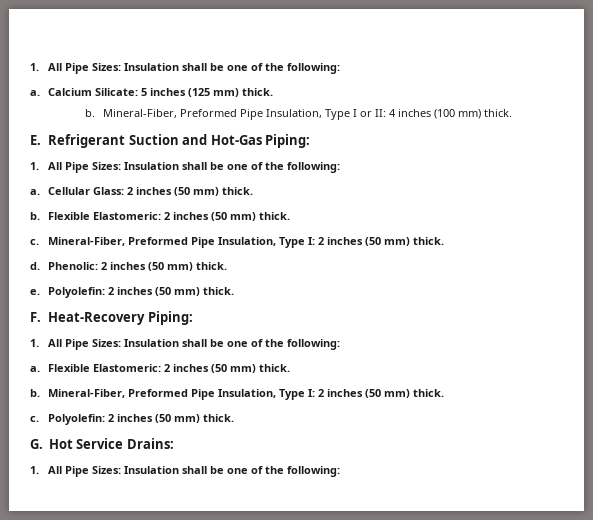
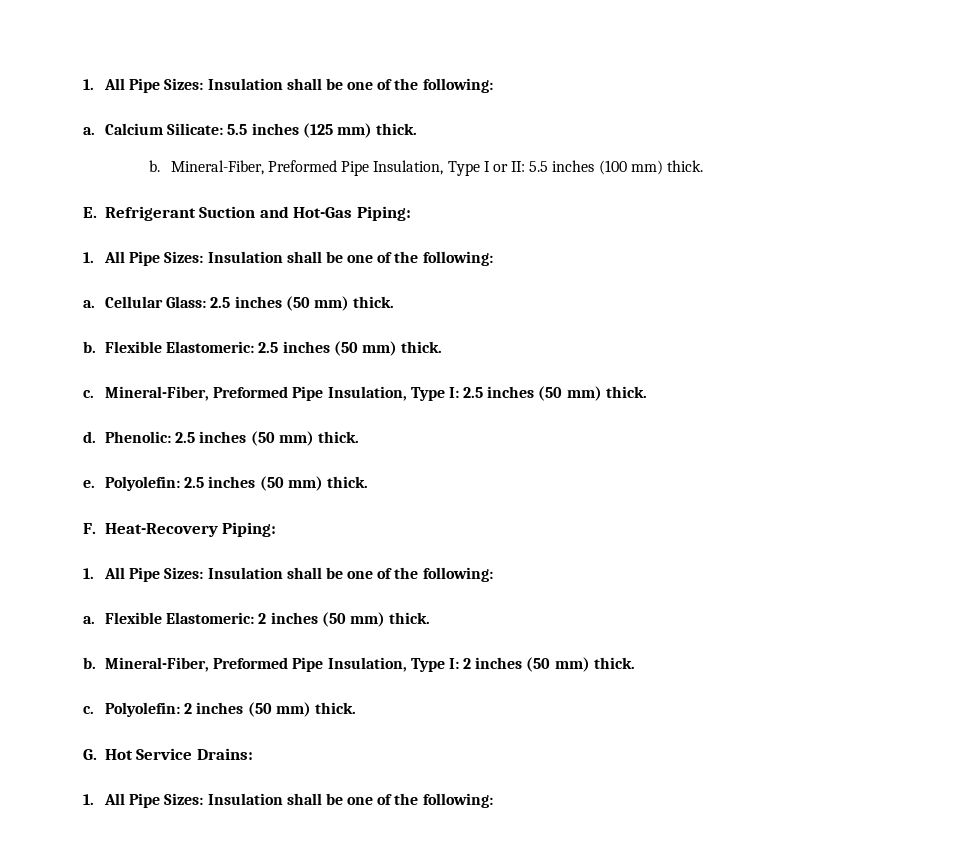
- Calcium Silicate: 5 inches (125 mm) thick.
+ Calcium Silicate: 5.5 inches (125 mm) thick.
- Mineral-Fiber, Preformed Pipe Insulation, Type I or II: 4 inches (100 mm) thick.
+ Mineral-Fiber, Preformed Pipe Insulation, Type I or II: 5.5 inches (100 mm) thick.
- Cellular Glass: 2 inches (50 mm) thick.
+ Cellular Glass: 2.5 inches (50 mm) thick.
- b. Flexible Elastomeric: 2 inches (50 mm) thick.
+ b. Flexible Elastomeric: 2.5 inches (50 mm) thick.
- c. Mineral-Fiber, Preformed Pipe Insulation, Type I: 2 inches (50 mm) thick.
+ c. Mineral-Fiber, Preformed Pipe Insulation, Type I: 2.5 inches (50 mm) thick.
- Phenolic: 2 inches (50 mm) thick.
+ Phenolic: 2.5 inches (50 mm) thick.
- e. Polyolefin: 2 inches (50 mm) thick.
+ e. Polyolefin: 2.5 inches (50 mm) thick.

